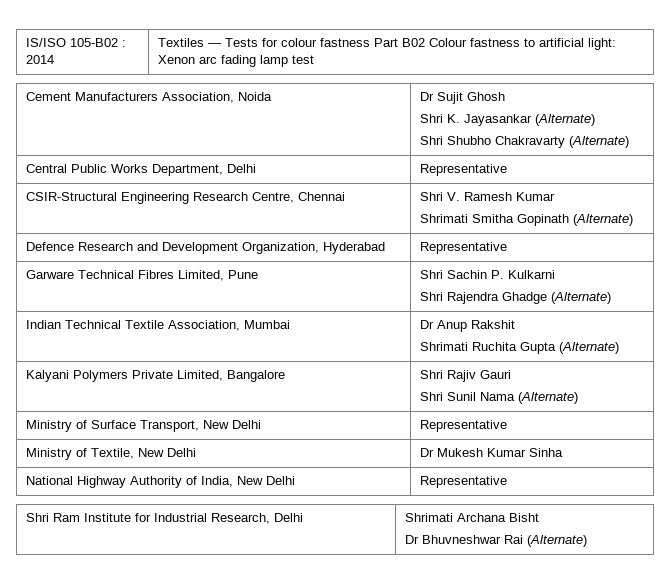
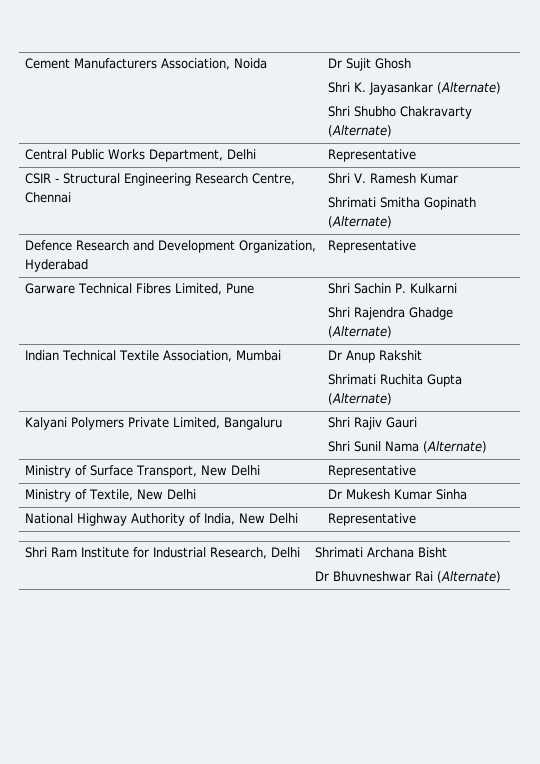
- IS/ISO 105-B02 : 2014 | Textiles — Tests for colour fastness Part B02 Colour fastness to artificial light: Xenon arc fading lamp test
- CSIR-Structural Engineering Research Centre, Chennai | Shri V. Ramesh Kumar
+ CSIR - Structural Engineering Research Centre, Chennai | Shri V. Ramesh Kumar
- Kalyani Polymers Private Limited, Bangalore | Shri Rajiv Gauri
+ Kalyani Polymers Private Limited, Bangaluru | Shri Rajiv Gauri

